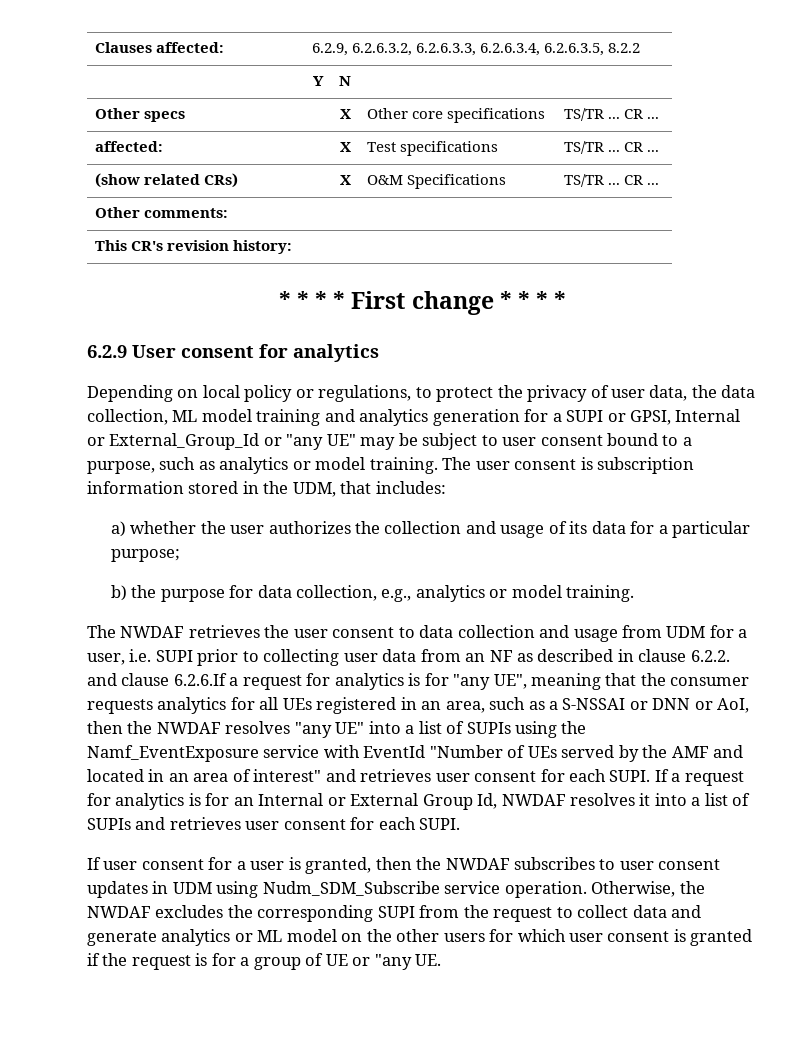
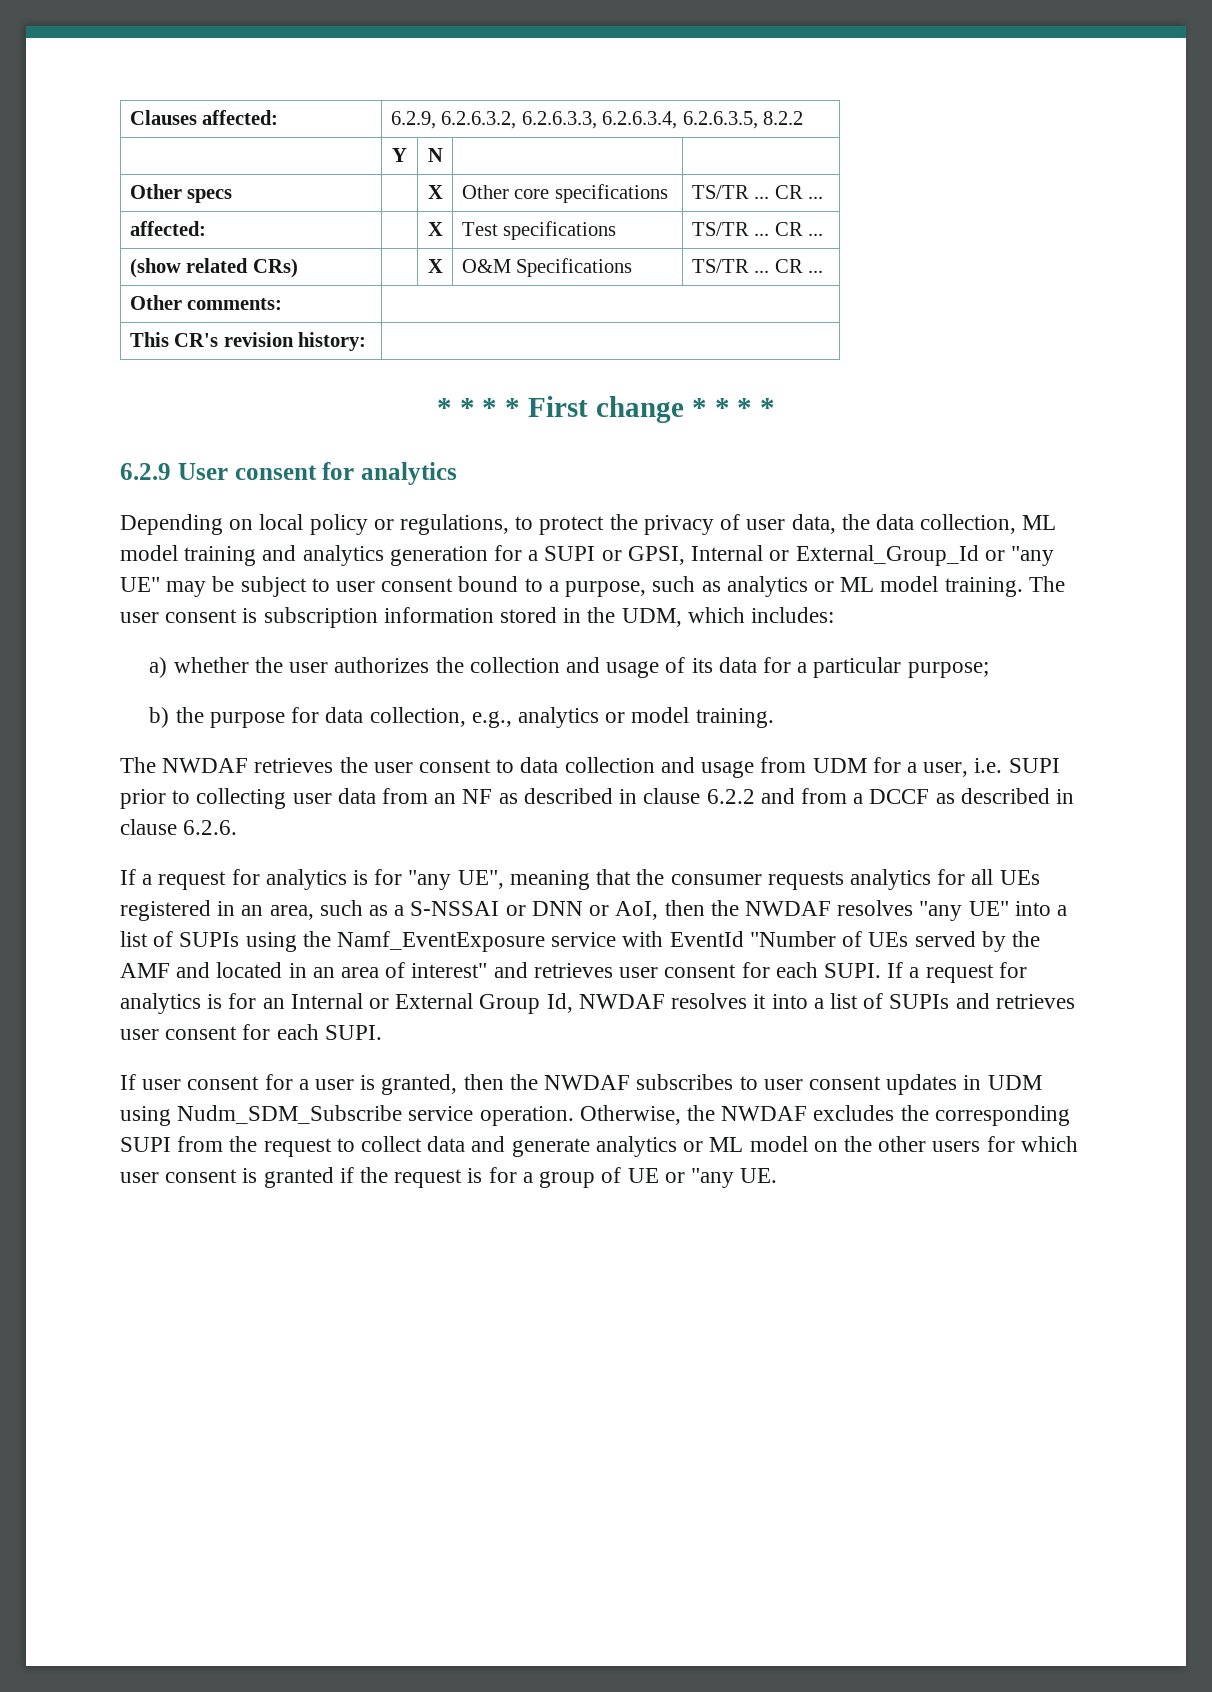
- Depending on local policy or regulations, to protect the privacy of user data, the data collection, ML model training and analytics generation for a SUPI or GPSI, Internal or External_Group_Id or "any UE" may be subject to user consent bound to a purpose, such as analytics or model training.
+ Depending on local policy or regulations, to protect the privacy of user data, the data collection, ML model training and analytics generation for a SUPI or GPSI, Internal or External_Group_Id or "any UE" may be subject to user consent bound to a purpose, such as analytics or ML model training.
- The user consent is subscription information stored in the UDM, that includes:
+ The user consent is subscription information stored in the UDM, which includes:
- The NWDAF retrieves the user consent to data collection and usage from UDM for a user, i.e. SUPI prior to collecting user data from an NF as described in clause 6.2.2. and clause 6.2.6.If a request for analytics is for "any UE", meaning that the consumer requests analytics for all UEs registered in an area, such as a S-NSSAI or DNN or AoI, then the NWDAF resolves "any UE" into a list of SUPIs using the Namf_EventExposure service with EventId "Number of UEs served by the AMF and located in an area of interest" and retrieves user consent for each SUPI.
+ The NWDAF retrieves the user consent to data collection and usage from UDM for a user, i.e. SUPI prior to collecting user data from an NF as described in clause 6.2.2 and from a DCCF as described in clause 6.2.6.
+ If a request for analytics is for "any UE", meaning that the consumer requests analytics for all UEs registered in an area, such as a S-NSSAI or DNN or AoI, then the NWDAF resolves "any UE" into a list of SUPIs using the Namf_EventExposure service with EventId "Number of UEs served by the AMF and located in an area of interest" and retrieves user consent for each SUPI.

